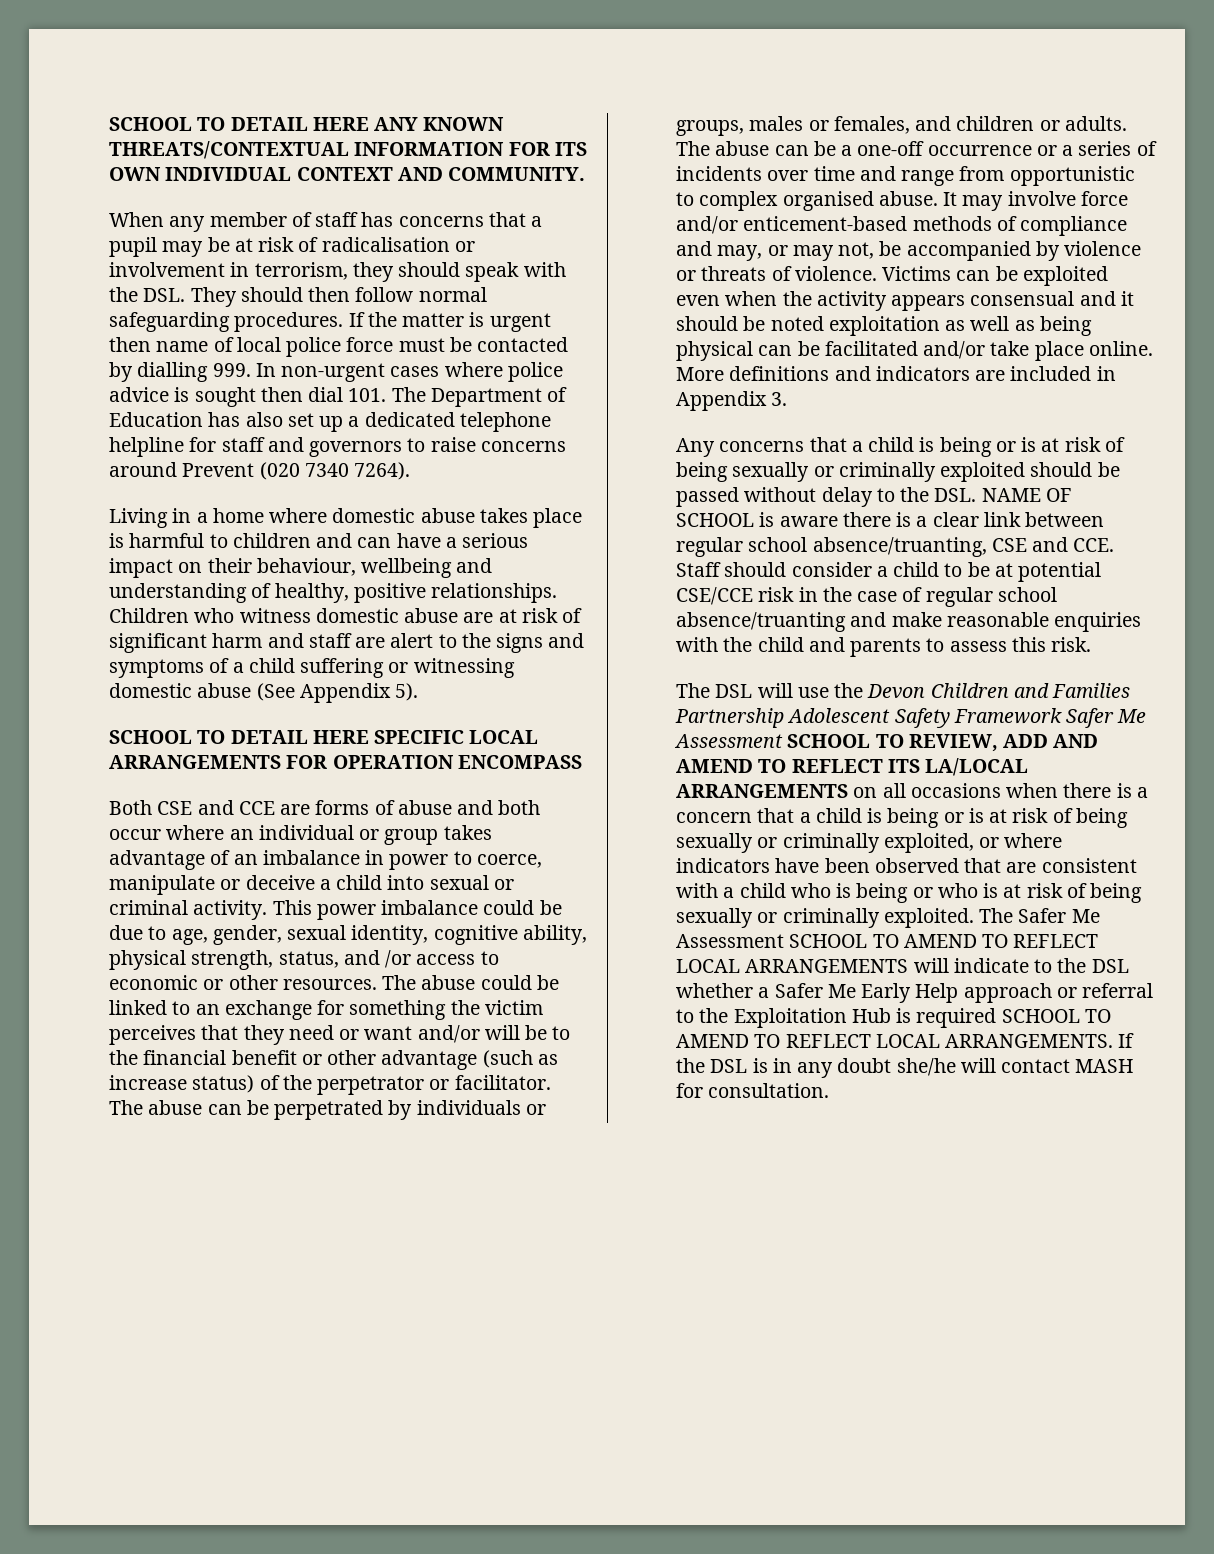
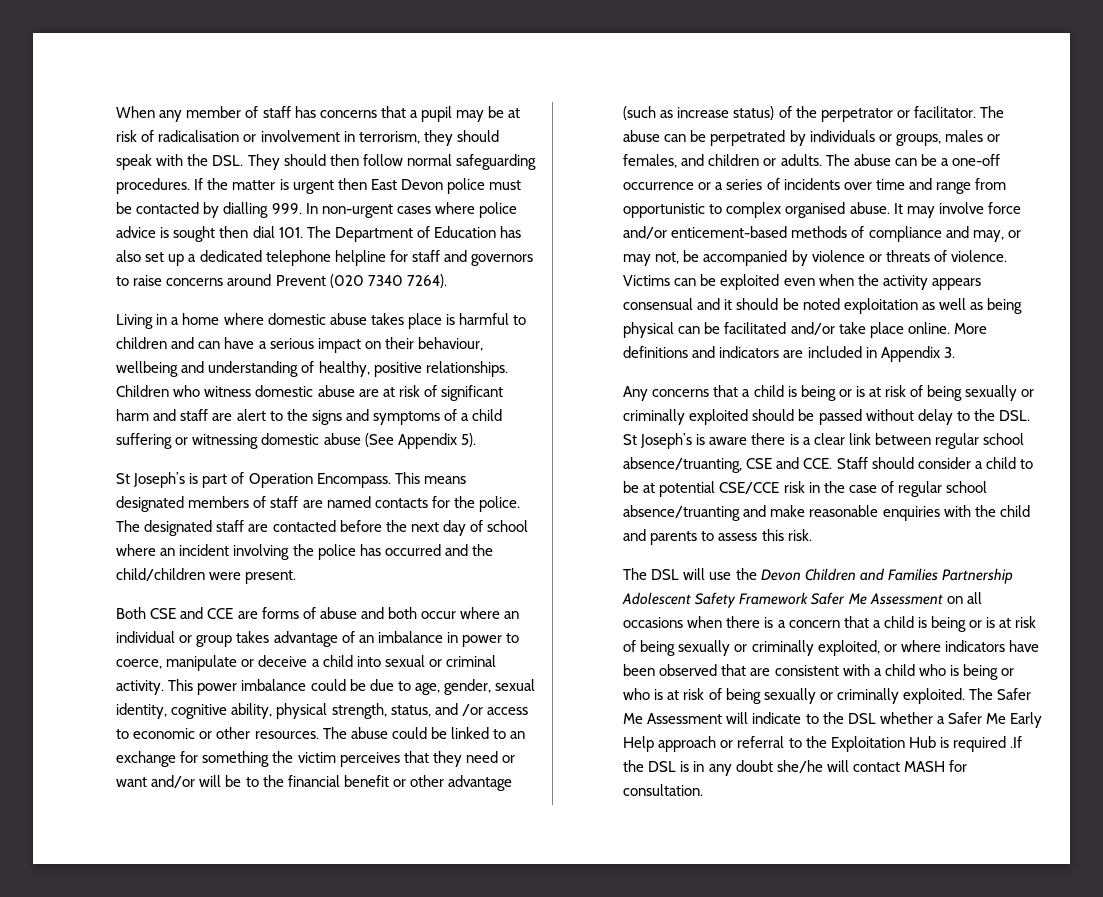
- SCHOOL TO DETAIL HERE ANY KNOWN THREATS/CONTEXTUAL INFORMATION FOR ITS OWN INDIVIDUAL CONTEXT AND COMMUNITY.
- If the matter is urgent then name of local police force must be contacted by dialling 999. In non-urgent cases where police advice is sought then dial 101. The Department of Education has also set up a dedicated telephone helpline for staff and governors to raise concerns around Prevent (020 7340 7264).
+ If the matter is urgent then East Devon police must be contacted by dialling 999. In non-urgent cases where police advice is sought then dial 101. The Department of Education has also set up a dedicated telephone helpline for staff and governors to raise concerns around Prevent (020 7340 7264).
- SCHOOL TO DETAIL HERE SPECIFIC LOCAL ARRANGEMENTS FOR OPERATION ENCOMPASS
+ St Joseph’s is part of Operation Encompass. This means designated members of staff are named contacts for the police. The designated staff are contacted before the next day of school where an incident involving the police has occurred and the child/children were present.
- Any concerns that a child is being or is at risk of being sexually or criminally exploited should be passed without delay to the DSL. NAME OF SCHOOL is aware there is a clear link between regular school absence/truanting, CSE and CCE. Staff should consider a child to be at potential CSE/CCE risk in the case of regular school absence/truanting and make reasonable enquiries with the child and parents to assess this risk.
+ Any concerns that a child is being or is at risk of being sexually or criminally exploited should be passed without delay to the DSL. St Joseph’s is aware there is a clear link between regular school absence/truanting, CSE and CCE. Staff should consider a child to be at potential CSE/CCE risk in the case of regular school absence/truanting and make reasonable enquiries with the child and parents to assess this risk.
- The DSL will use the Devon Children and Families Partnership Adolescent Safety Framework Safer Me Assessment SCHOOL TO REVIEW, ADD AND AMEND TO REFLECT ITS LA/LOCAL ARRANGEMENTS on all occasions when there is a concern that a child is being or is at risk of being sexually or criminally exploited, or where indicators have been observed that are consistent with a child who is being or who is at risk of being sexually or criminally exploited.
+ The DSL will use the Devon Children and Families Partnership Adolescent Safety Framework Safer Me Assessment on all occasions when there is a concern that a child is being or is at risk of being sexually or criminally exploited, or where indicators have been observed that are consistent with a child who is being or who is at risk of being sexually or criminally exploited.
- The Safer Me Assessment SCHOOL TO AMEND TO REFLECT LOCAL ARRANGEMENTS will indicate to the DSL whether a Safer Me Early Help approach or referral to the Exploitation Hub is required SCHOOL TO AMEND TO REFLECT LOCAL ARRANGEMENTS. If the DSL is in any doubt she/he will contact MASH for consultation.
+ The Safer Me Assessment will indicate to the DSL whether a Safer Me Early Help approach or referral to the Exploitation Hub is required .If the DSL is in any doubt she/he will contact MASH for consultation.

